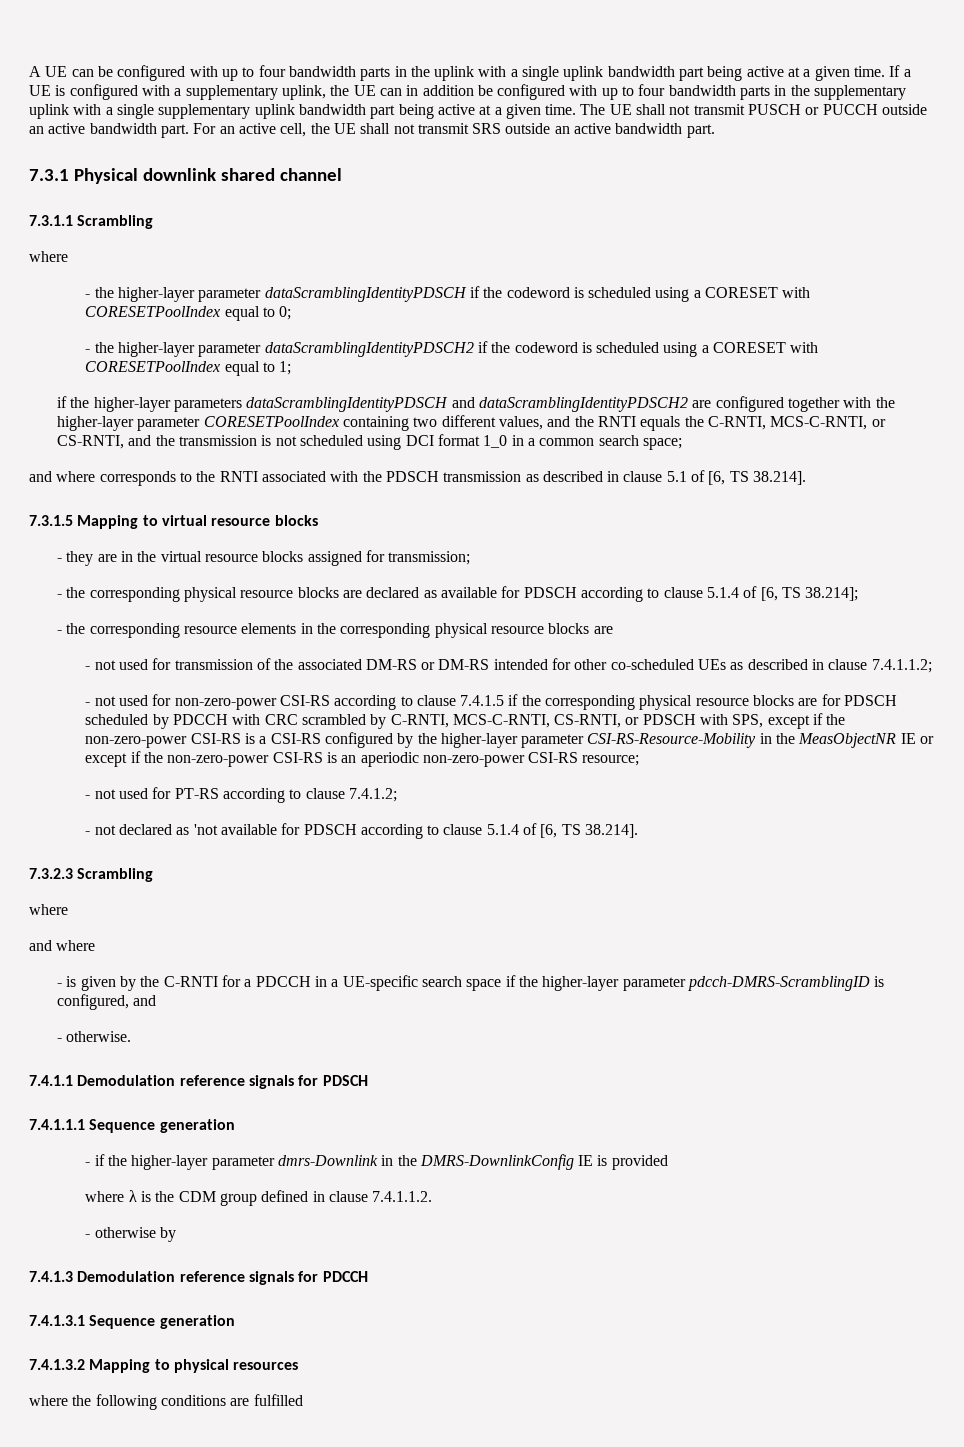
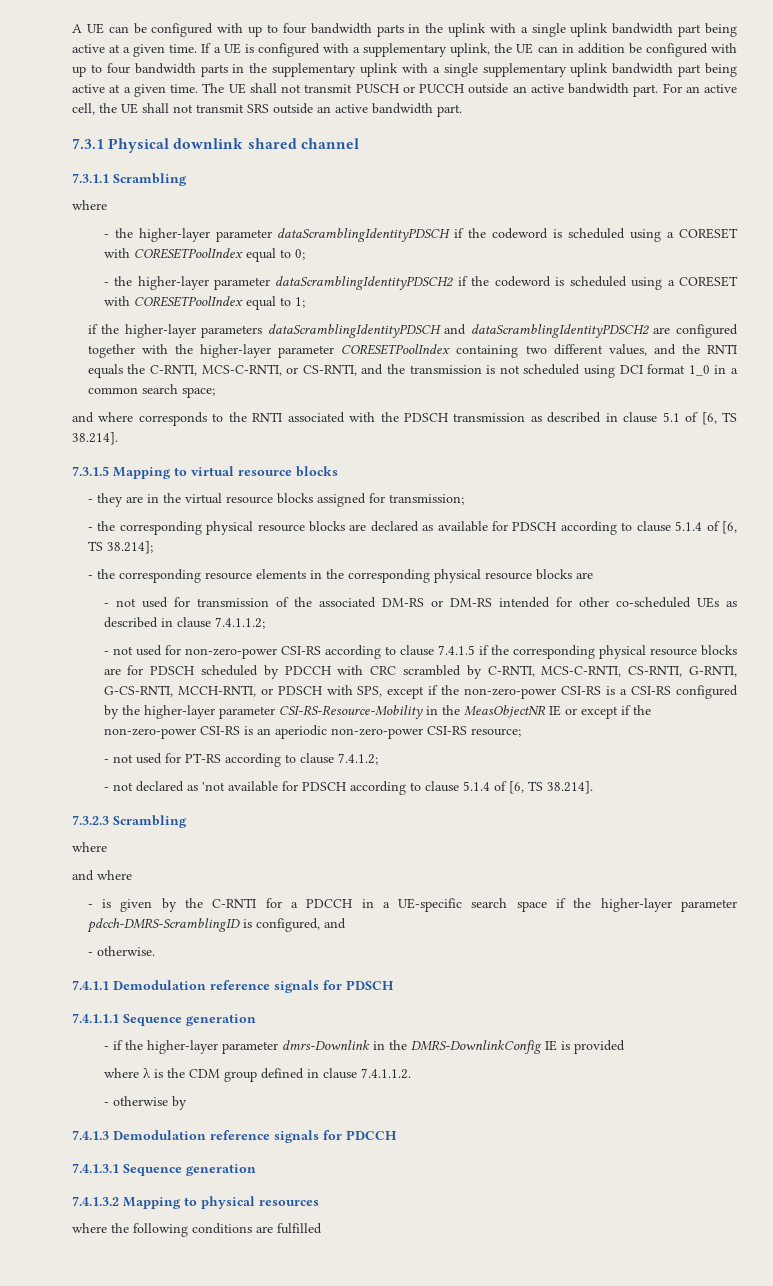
- - not used for non-zero-power CSI-RS according to clause 7.4.1.5 if the corresponding physical resource blocks are for PDSCH scheduled by PDCCH with CRC scrambled by C-RNTI, MCS-C-RNTI, CS-RNTI, or PDSCH with SPS, except if the non-zero-power CSI-RS is a CSI-RS configured by the higher-layer parameter CSI-RS-Resource-Mobility in the MeasObjectNR IE or except if the non-zero-power CSI-RS is an aperiodic non-zero-power CSI-RS resource;
+ - not used for non-zero-power CSI-RS according to clause 7.4.1.5 if the corresponding physical resource blocks are for PDSCH scheduled by PDCCH with CRC scrambled by C-RNTI, MCS-C-RNTI, CS-RNTI, G-RNTI, G-CS-RNTI, MCCH-RNTI, or PDSCH with SPS, except if the non-zero-power CSI-RS is a CSI-RS configured by the higher-layer parameter CSI-RS-Resource-Mobility in the MeasObjectNR IE or except if the non-zero-power CSI-RS is an aperiodic non-zero-power CSI-RS resource;

